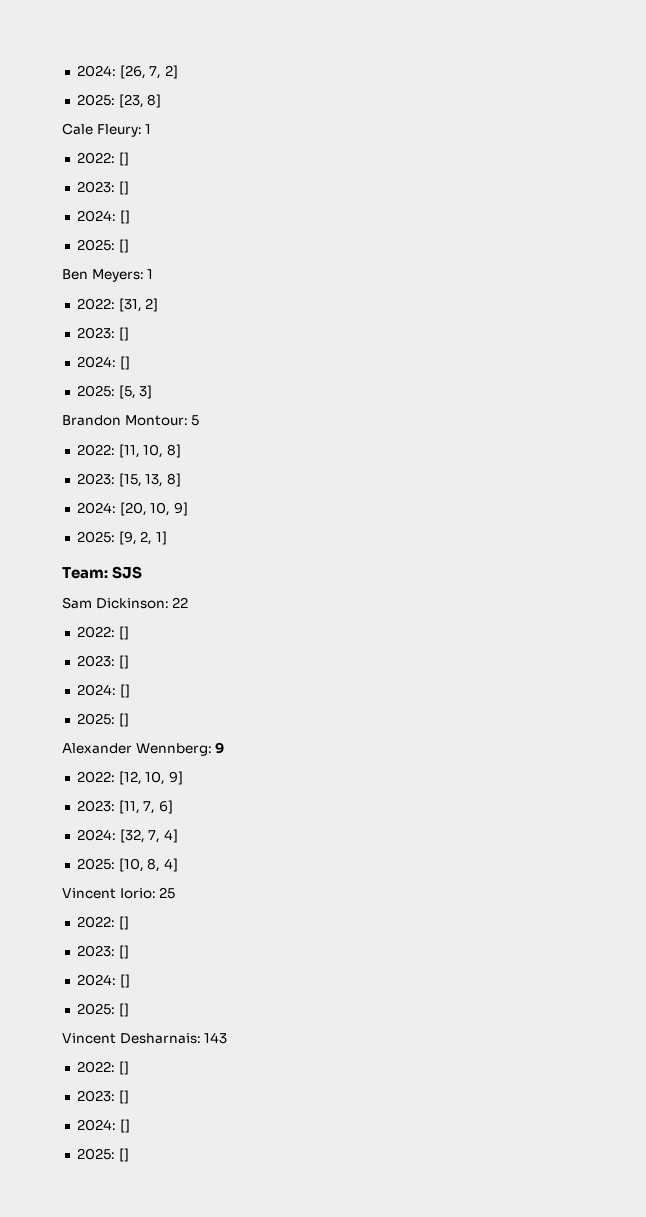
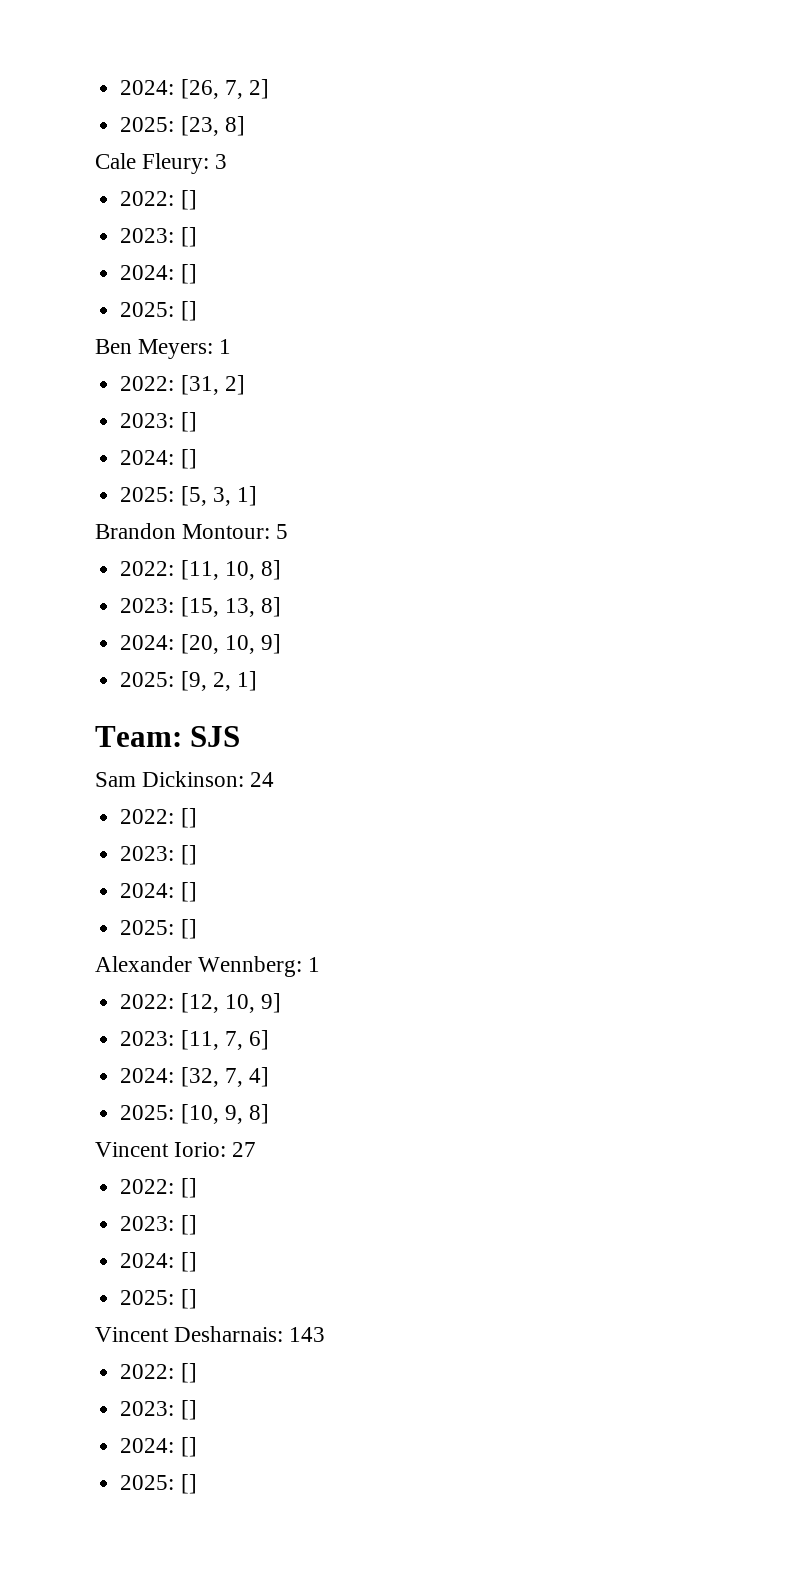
- Cale Fleury: 1
+ Cale Fleury: 3
- 2025: [5, 3]
+ 2025: [5, 3, 1]
- Sam Dickinson: 22
+ Sam Dickinson: 24
- Alexander Wennberg: 9
+ Alexander Wennberg: 1
- 2025: [10, 8, 4]
+ 2025: [10, 9, 8]
- Vincent Iorio: 25
+ Vincent Iorio: 27

